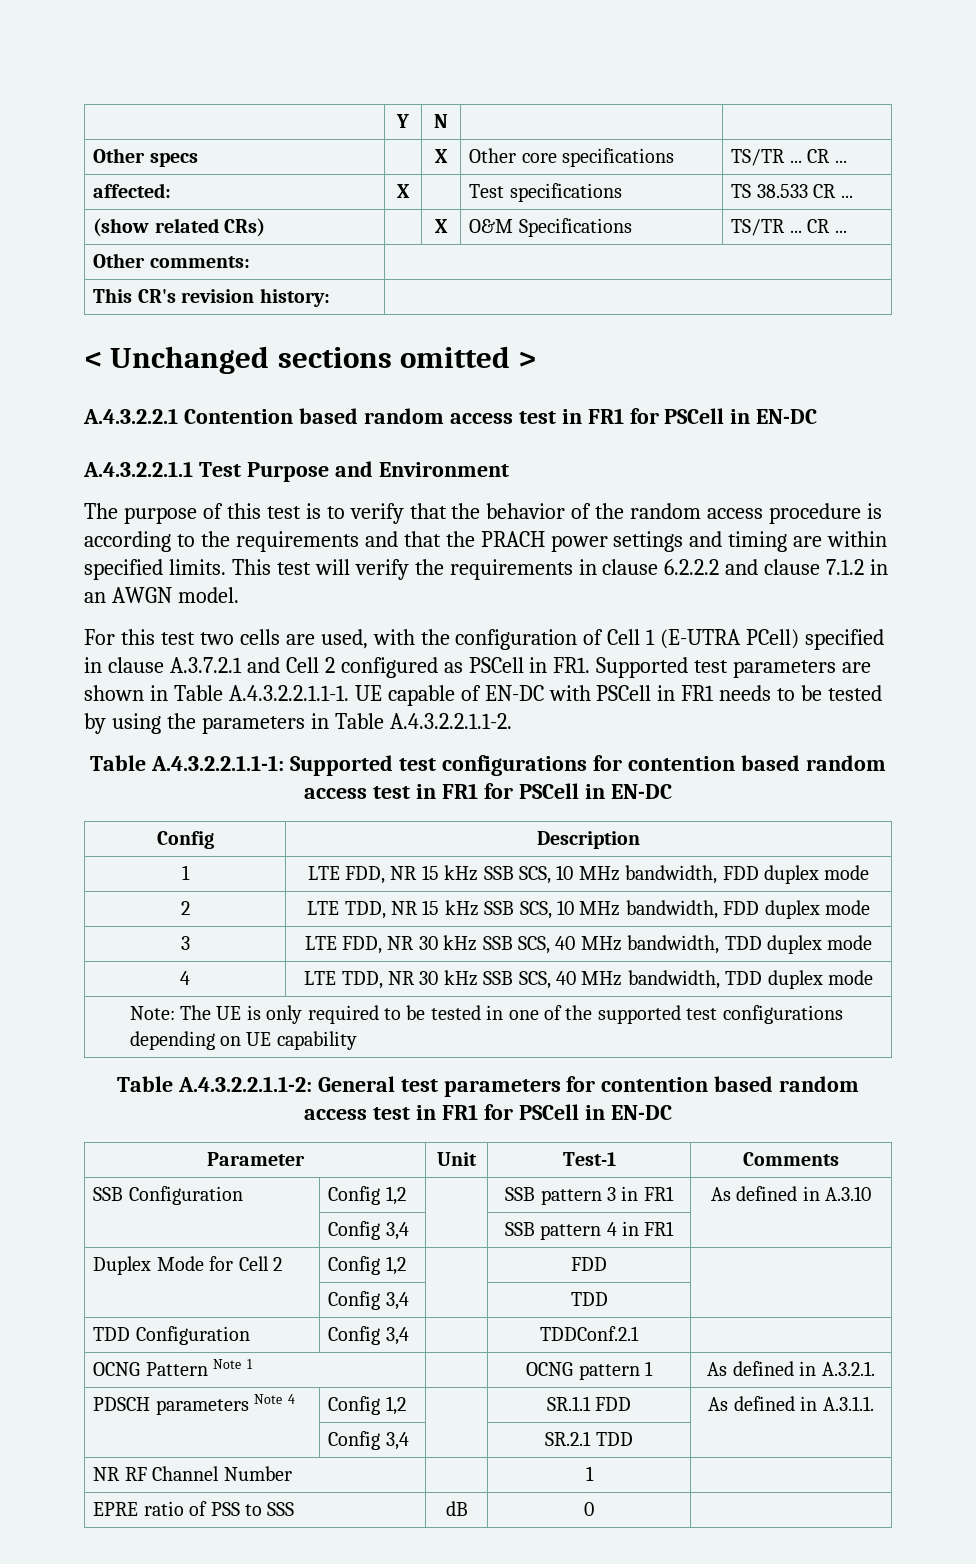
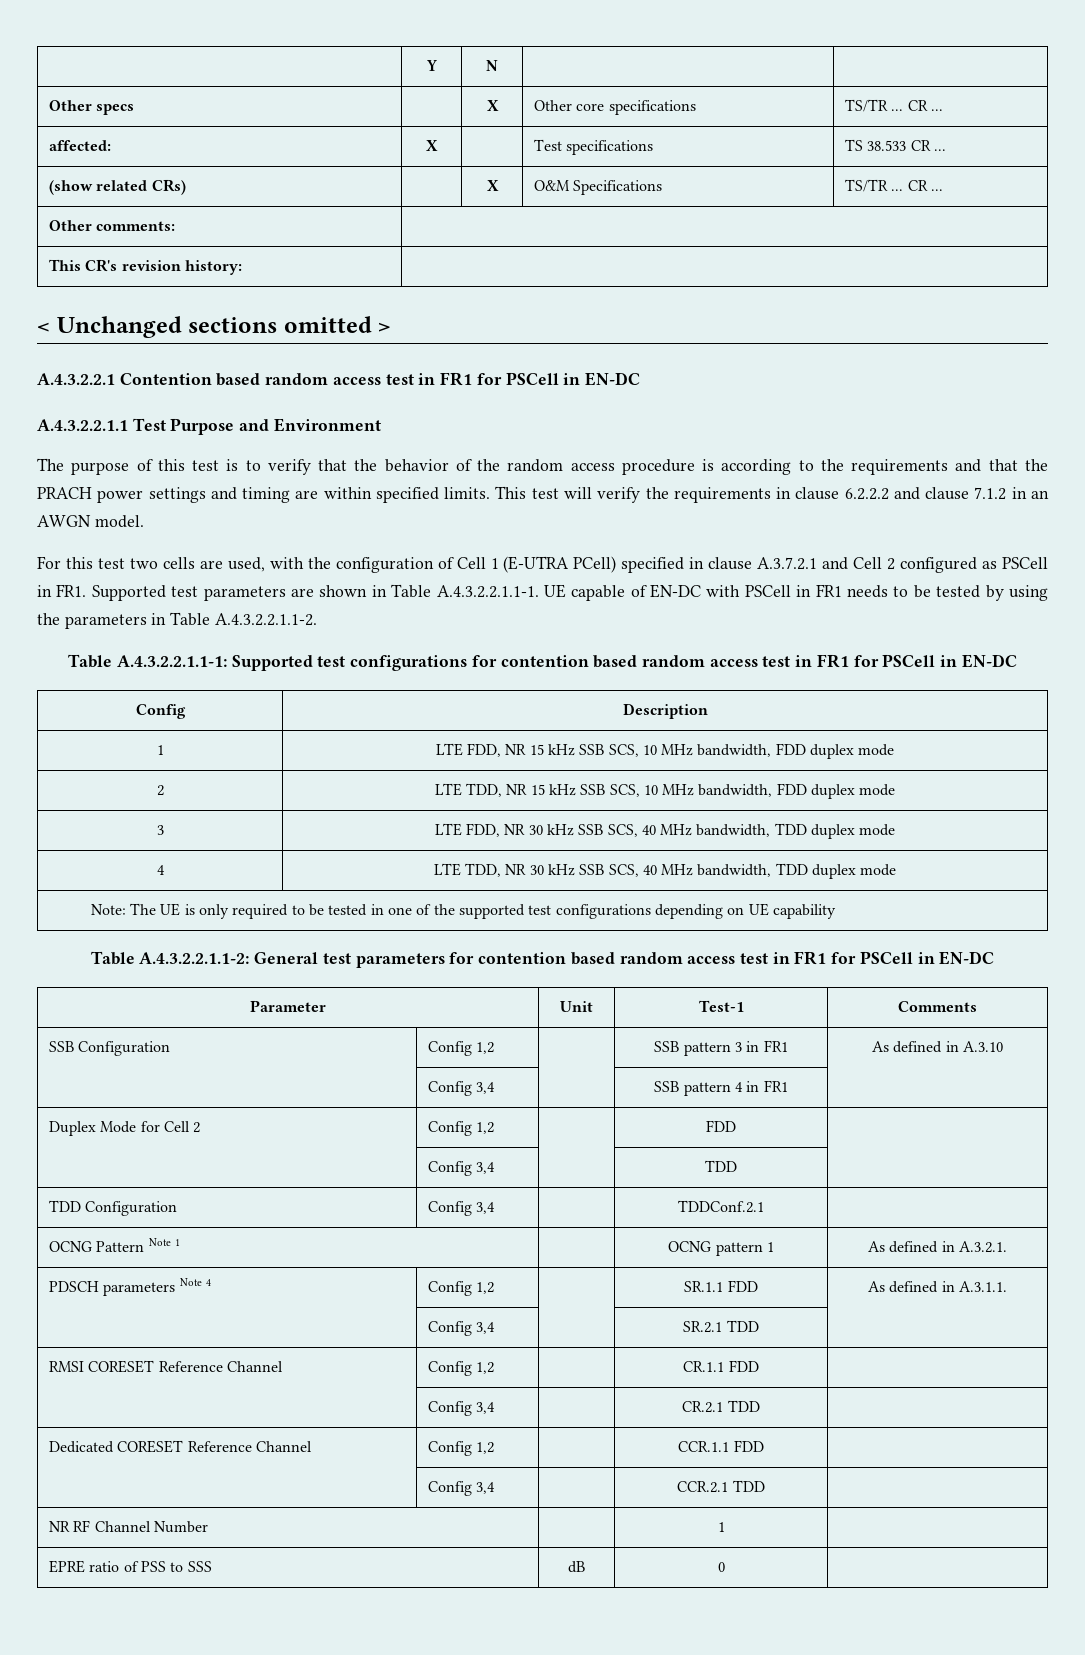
+ RMSI CORESET Reference Channel | Config 1,2 | | CR.1.1 FDD |
+ | Config 3,4 | | CR.2.1 TDD |
+ Dedicated CORESET Reference Channel | Config 1,2 | | CCR.1.1 FDD |
+ | Config 3,4 | | CCR.2.1 TDD |

